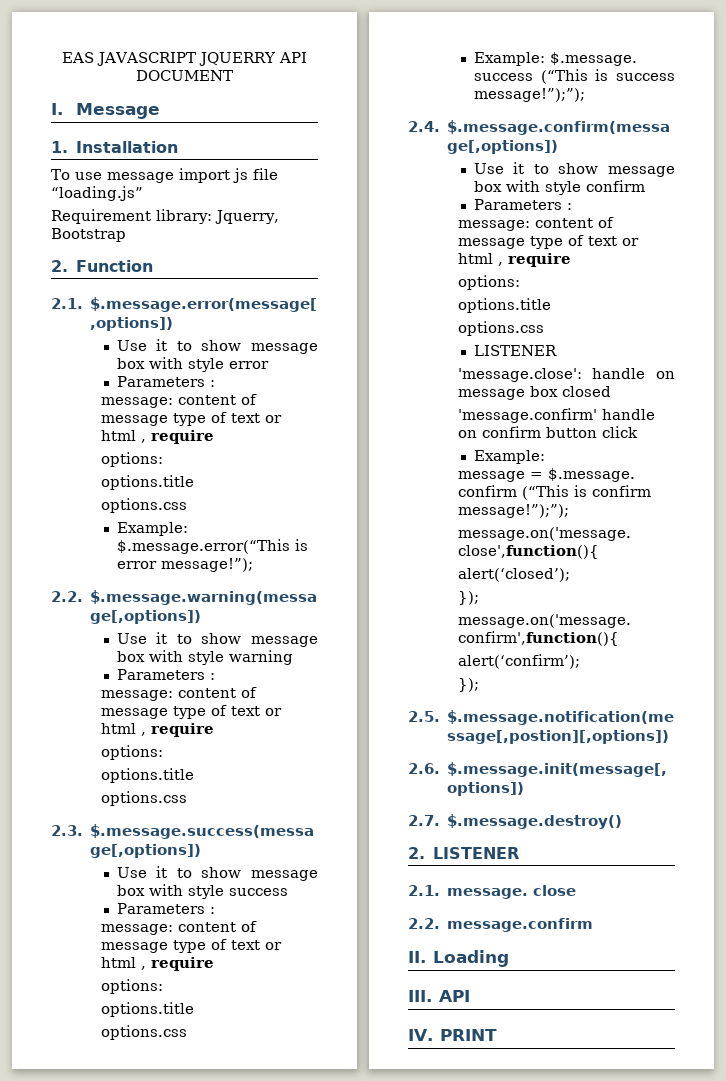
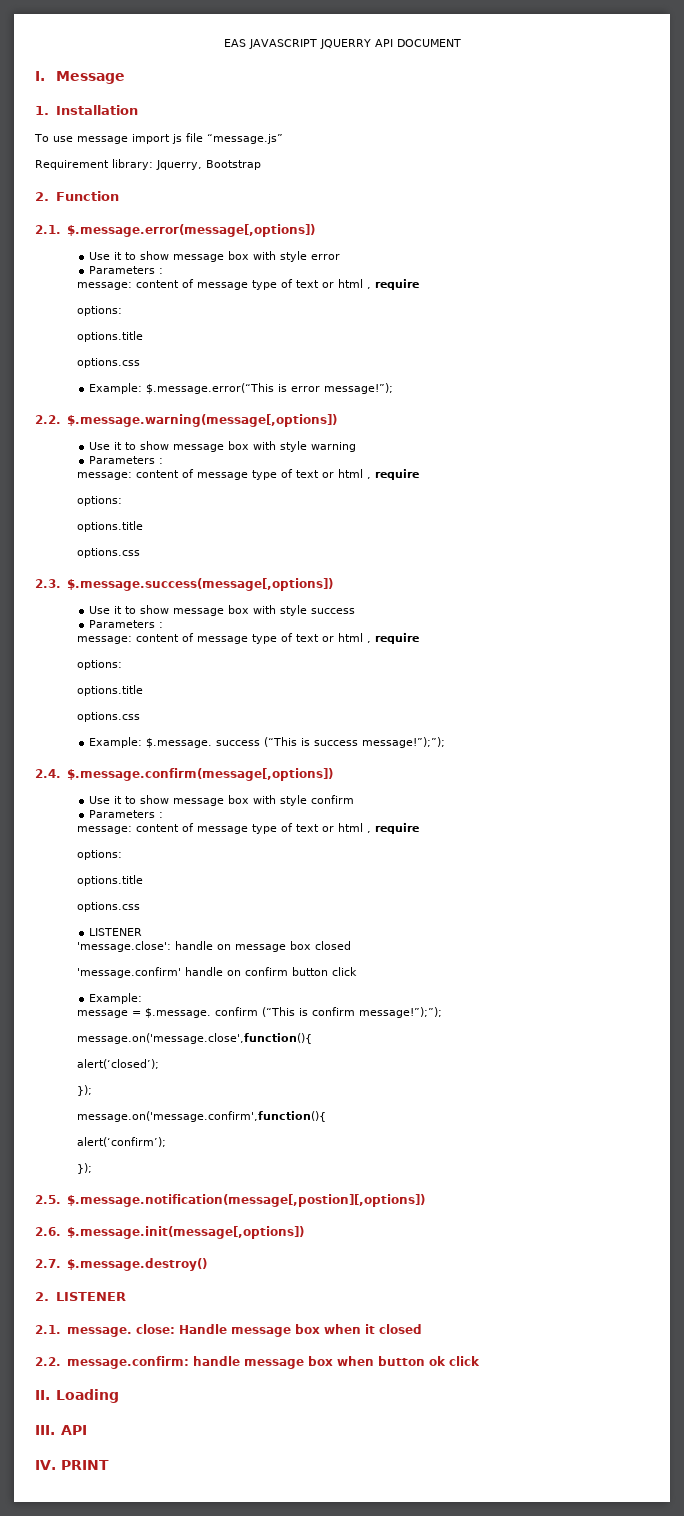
- To use message import js file “loading.js”
+ To use message import js file “message.js”
- 2.1. message. close
- 2.2. message.confirm
+ 2.1. message. close: Handle message box when it closed
+ 2.2. message.confirm: handle message box when button ok click

